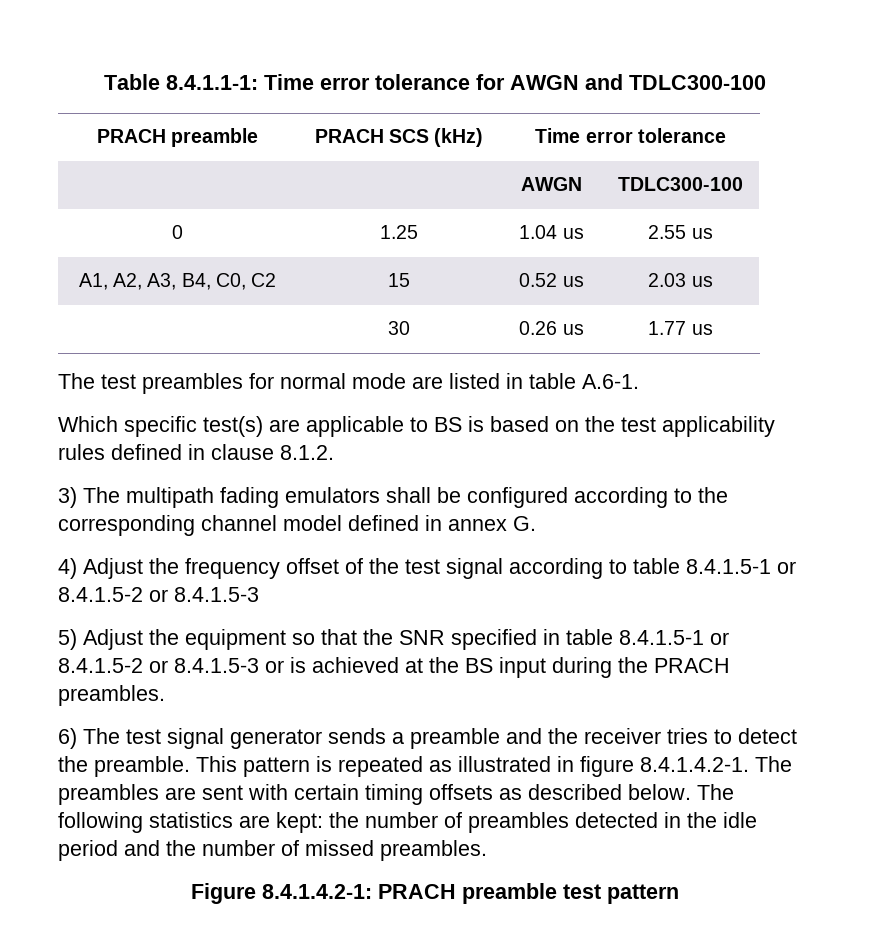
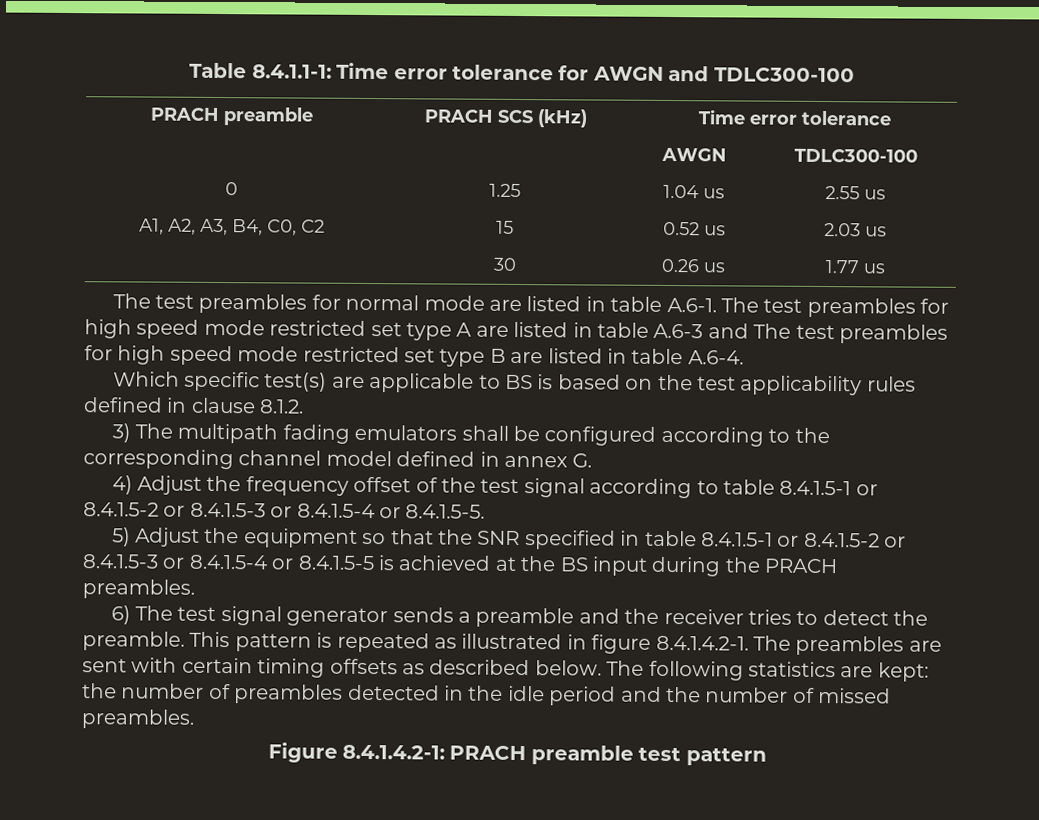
- The test preambles for normal mode are listed in table A.6-1.
+ The test preambles for normal mode are listed in table A.6-1. The test preambles for high speed mode restricted set type A are listed in table A.6-3 and The test preambles for high speed mode restricted set type B are listed in table A.6-4.
- 4) Adjust the frequency offset of the test signal according to table 8.4.1.5-1 or 8.4.1.5-2 or 8.4.1.5-3
+ 4) Adjust the frequency offset of the test signal according to table 8.4.1.5-1 or 8.4.1.5-2 or 8.4.1.5-3 or 8.4.1.5-4 or 8.4.1.5-5.
- 5) Adjust the equipment so that the SNR specified in table 8.4.1.5-1 or 8.4.1.5-2 or 8.4.1.5-3 or is achieved at the BS input during the PRACH preambles.
+ 5) Adjust the equipment so that the SNR specified in table 8.4.1.5-1 or 8.4.1.5-2 or 8.4.1.5-3 or 8.4.1.5-4 or 8.4.1.5-5 is achieved at the BS input during the PRACH preambles.

